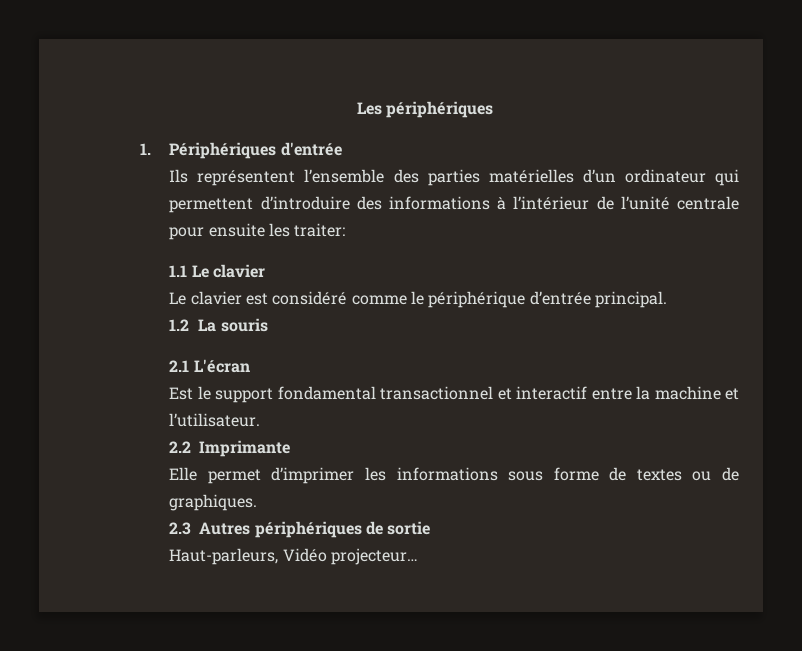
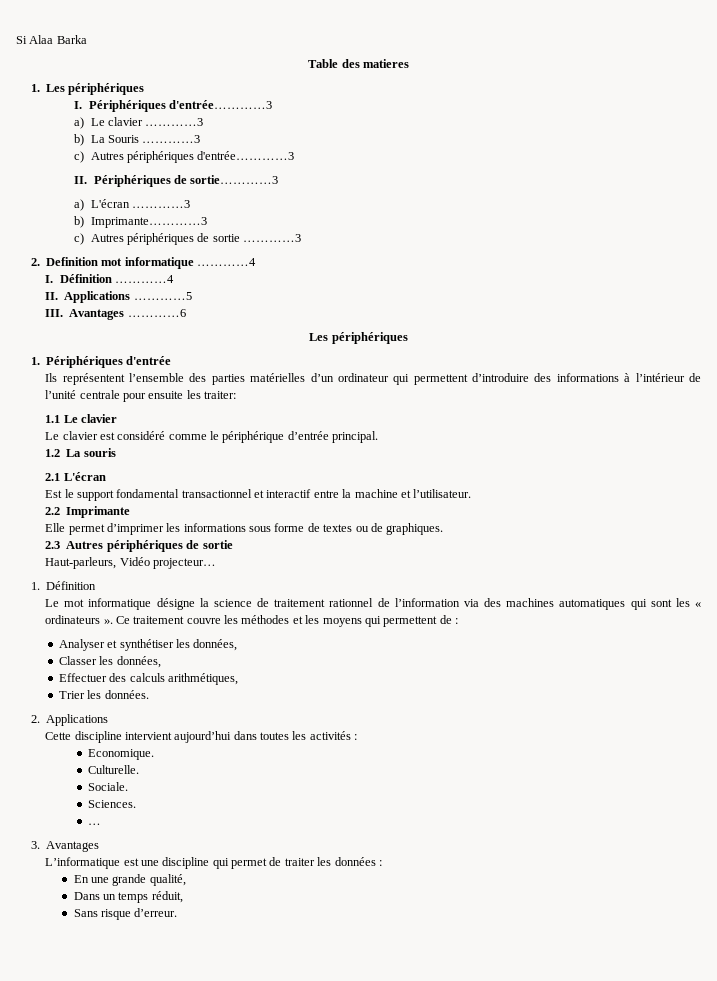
+ Si Alaa Barka
+ Table des matieres
+ 1. Les périphériques
+ I. Périphériques d'entrée…………3
+ a) Le clavier …………3
+ b) La Souris …………3
+ c) Autres périphériques d'entrée…………3
+ II. Périphériques de sortie…………3
+ a) L'écran …………3
+ b) Imprimante…………3
+ c) Autres périphériques de sortie …………3
+ 2. Definition mot informatique …………4
+ I. Définition …………4
+ II. Applications …………5
+ III. Avantages …………6
  Haut-parleurs, Vidéo projecteur…
+ 1. Définition
+ Le mot informatique désigne la science de traitement rationnel de l’information via des machines automatiques qui sont les « ordinateurs ». Ce traitement couvre les méthodes et les moyens qui permettent de :
+ Analyser et synthétiser les données,
+ Classer les données,
+ Effectuer des calculs arithmétiques,
+ Trier les données.
+ 2. Applications
+ Cette discipline intervient aujourd’hui dans toutes les activités :
+ Economique.
+ Culturelle.
+ Sociale.
+ Sciences.
+ …
+ 3. Avantages
+ L’informatique est une discipline qui permet de traiter les données :
+ En une grande qualité,
+ Dans un temps réduit,
+ Sans risque d’erreur.

